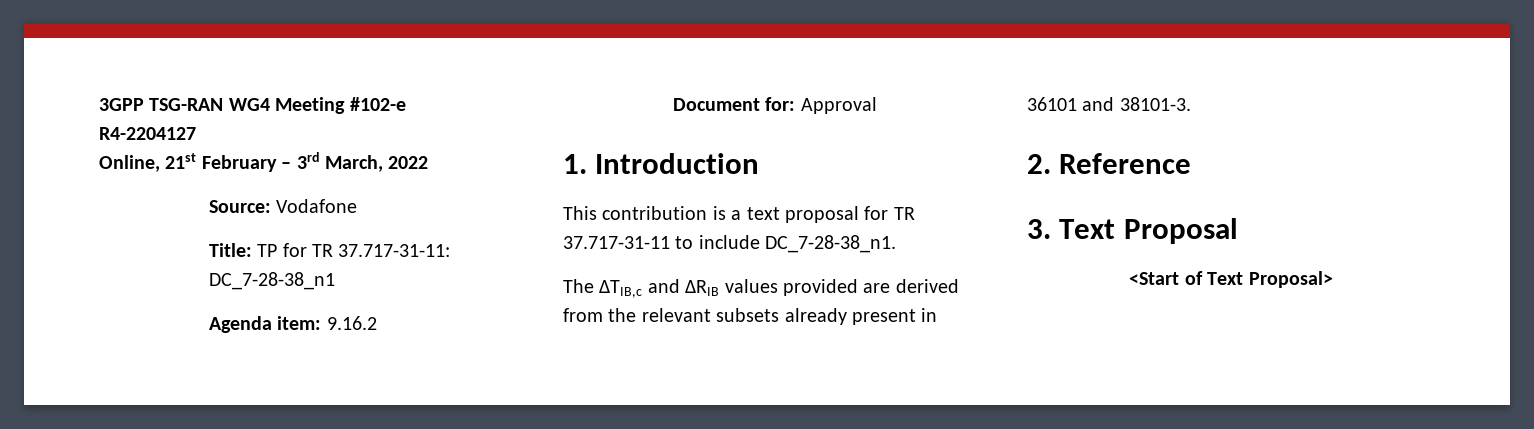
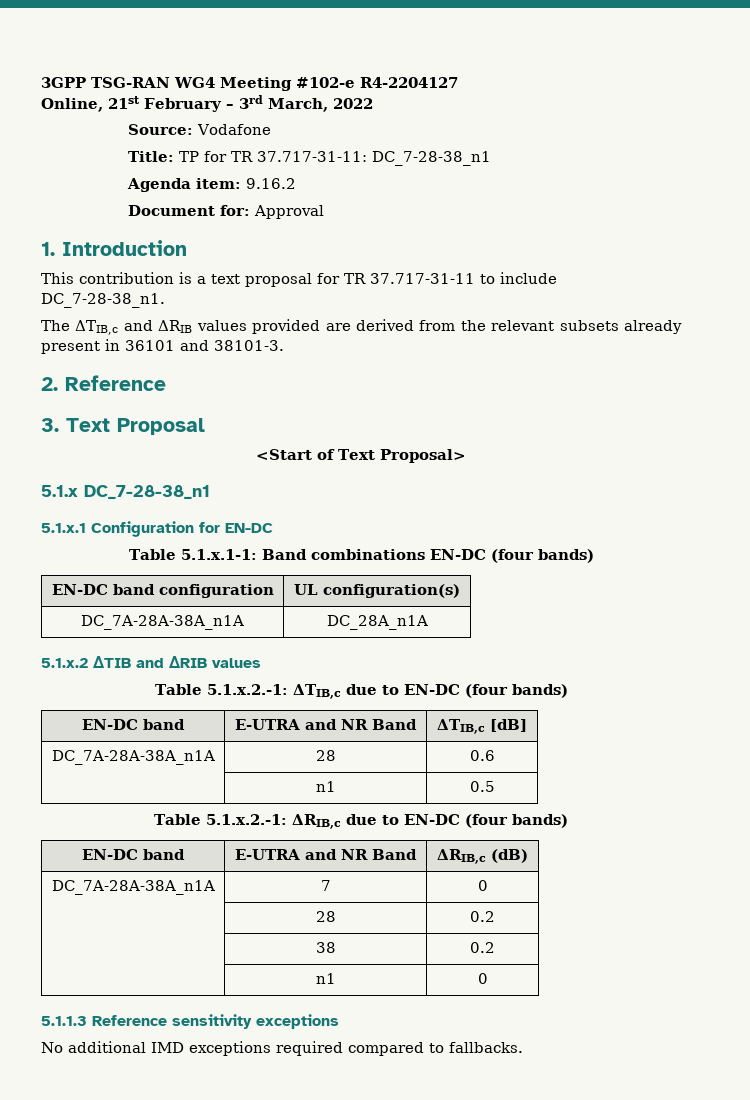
+ 5.1.x DC_7-28-38_n1
+ 5.1.x.1 Configuration for EN-DC
+ Table 5.1.x.1-1: Band combinations EN-DC (four bands)
+ EN-DC band configuration | UL configuration(s)
+ DC_7A-28A-38A_n1A | DC_28A_n1A
+ 5.1.x.2 ∆TIB and ∆RIB values
+ Table 5.1.x.2.-1: ΔTIB,c due to EN-DC (four bands)
+ EN-DC band | E-UTRA and NR Band | ΔTIB,c [dB]
+ DC_7A-28A-38A_n1A | 28 | 0.6
+ | n1 | 0.5
+ Table 5.1.x.2.-1: ΔRIB,c due to EN-DC (four bands)
+ EN-DC band | E-UTRA and NR Band | ΔRIB,c (dB)
+ DC_7A-28A-38A_n1A | 7 | 0
+ | 28 | 0.2
+ | 38 | 0.2
+ | n1 | 0
+ 5.1.1.3 Reference sensitivity exceptions
+ No additional IMD exceptions required compared to fallbacks.

